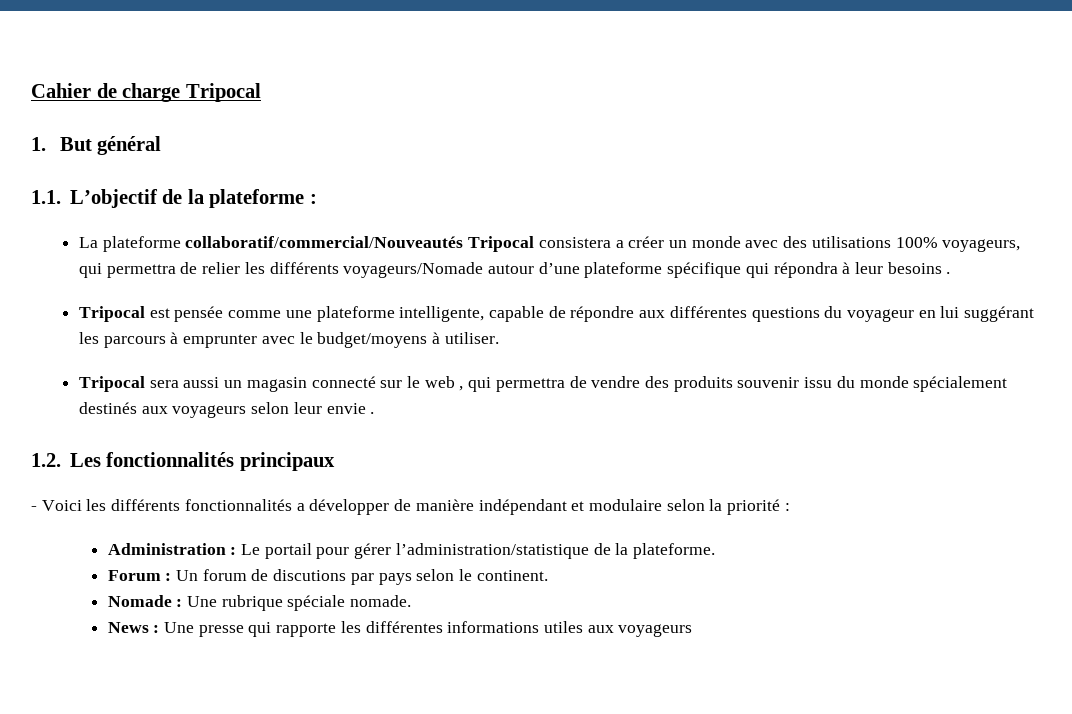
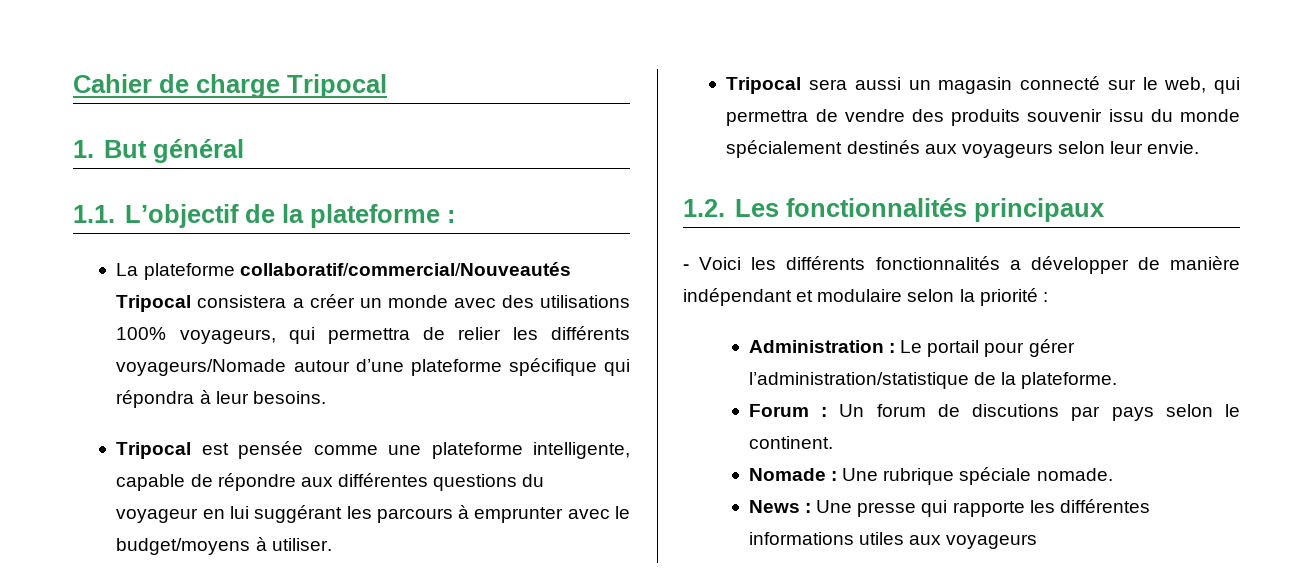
- La plateforme collaboratif/commercial/Nouveautés Tripocal consistera a créer un monde avec des utilisations 100% voyageurs, qui permettra de relier les différents voyageurs/Nomade autour d’une plateforme spécifique qui répondra à leur besoins .
+ La plateforme collaboratif/commercial/Nouveautés Tripocal consistera a créer un monde avec des utilisations 100% voyageurs, qui permettra de relier les différents voyageurs/Nomade autour d’une plateforme spécifique qui répondra à leur besoins.
- Tripocal sera aussi un magasin connecté sur le web , qui permettra de vendre des produits souvenir issu du monde spécialement destinés aux voyageurs selon leur envie .
+ Tripocal sera aussi un magasin connecté sur le web, qui permettra de vendre des produits souvenir issu du monde spécialement destinés aux voyageurs selon leur envie.

